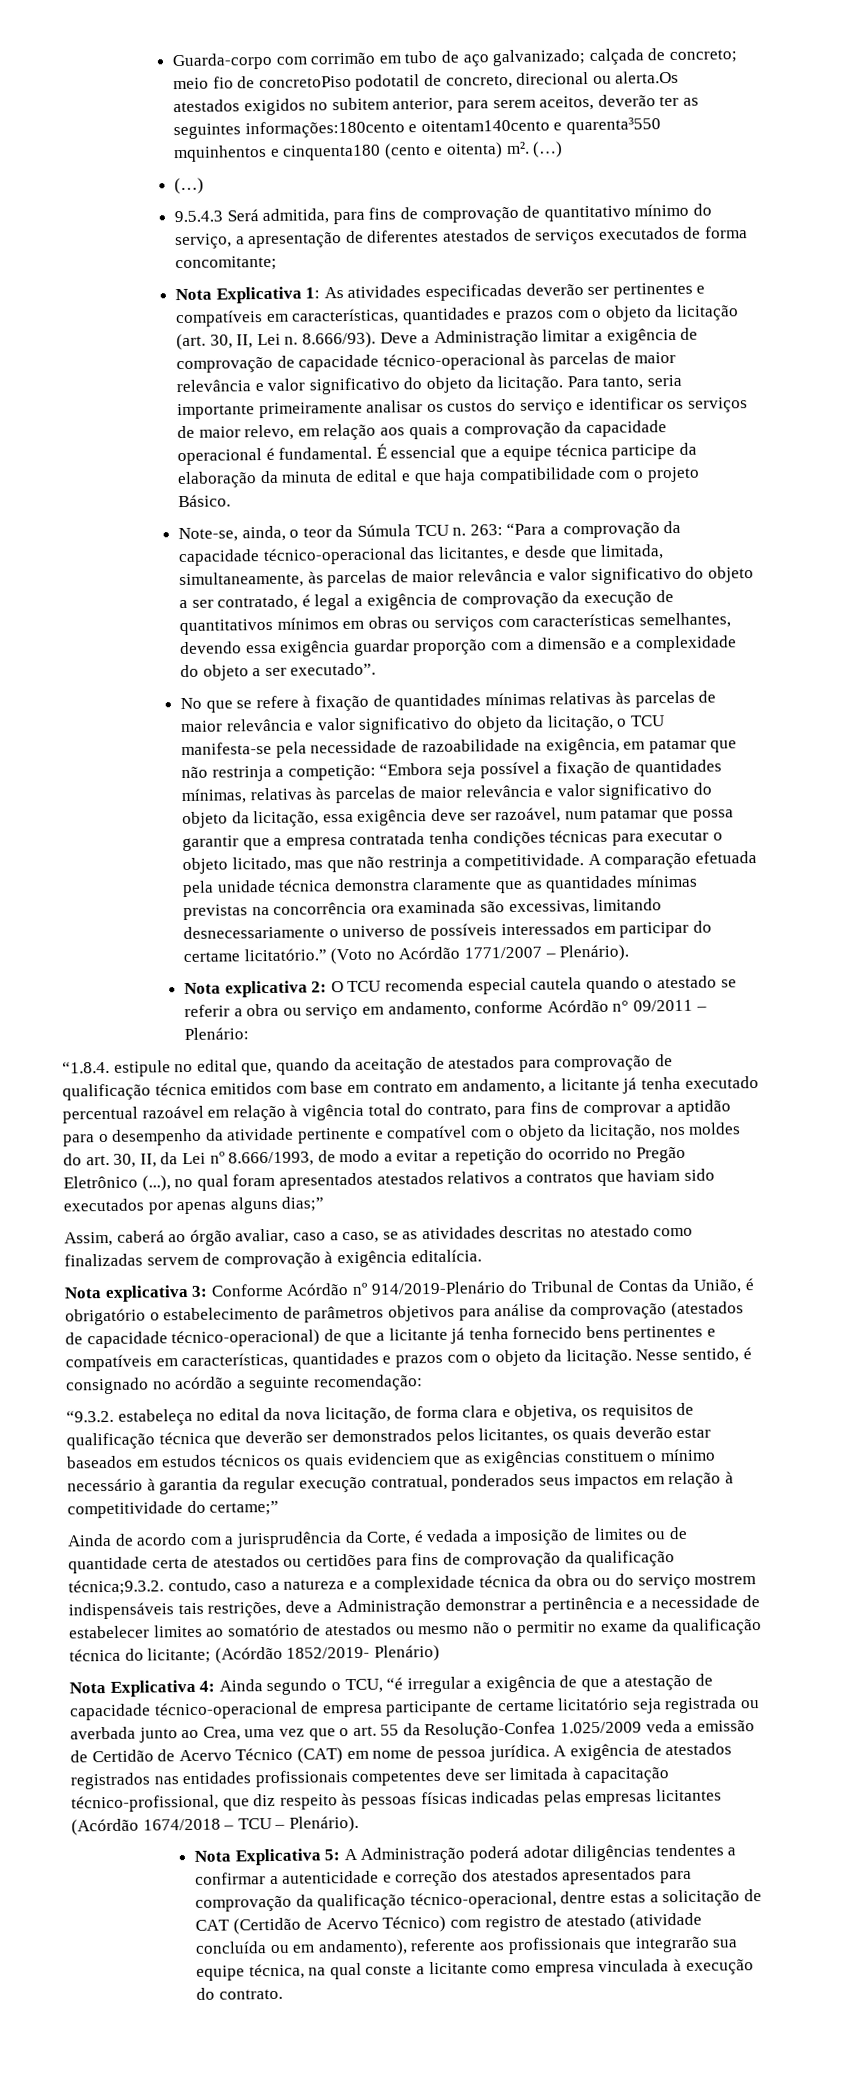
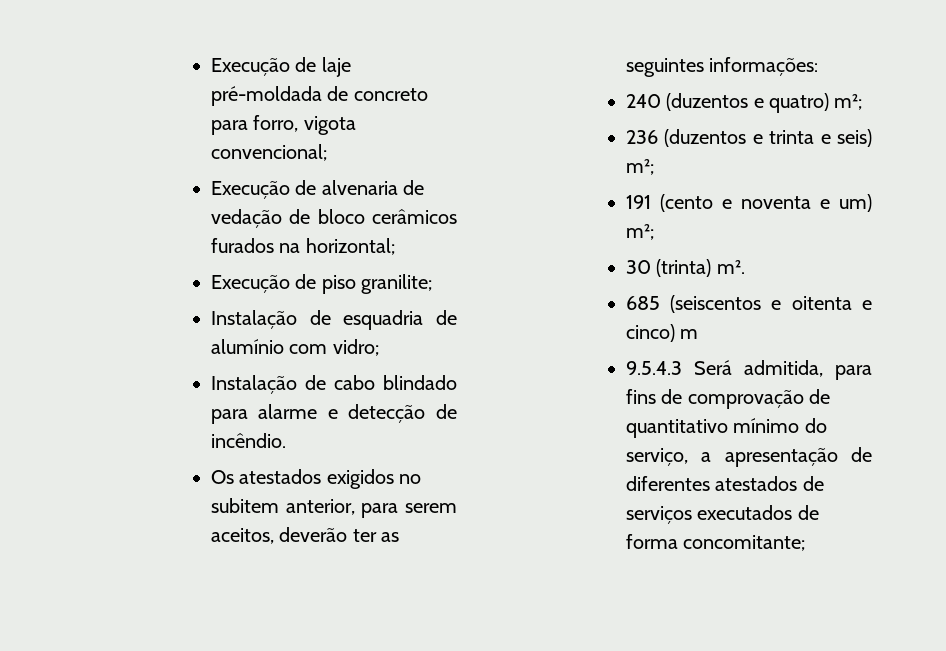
- Guarda-corpo com corrimão em tubo de aço galvanizado; calçada de concreto; meio fio de concretoPiso podotatil de concreto, direcional ou alerta.Os atestados exigidos no subitem anterior, para serem aceitos, deverão ter as seguintes informações:180cento e oitentam140cento e quarenta³550 mquinhentos e cinquenta180 (cento e oitenta) m². (…)
- (…)
+ Execução de laje pré-moldada de concreto para forro, vigota convencional;
+ Execução de alvenaria de vedação de bloco cerâmicos furados na horizontal;
+ Execução de piso granilite;
+ Instalação de esquadria de alumínio com vidro;
+ Instalação de cabo blindado para alarme e detecção de incêndio.
+ Os atestados exigidos no subitem anterior, para serem aceitos, deverão ter as seguintes informações:
+ 240 (duzentos e quatro) m²;
+ 236 (duzentos e trinta e seis) m²;
+ 191 (cento e noventa e um) m²;
+ 30 (trinta) m².
+ 685 (seiscentos e oitenta e cinco) m
- Nota Explicativa 1: As atividades especificadas deverão ser pertinentes e compatíveis em características, quantidades e prazos com o objeto da licitação (art. 30, II, Lei n. 8.666/93). Deve a Administração limitar a exigência de comprovação de capacidade técnico-operacional às parcelas de maior relevância e valor significativo do objeto da licitação. Para tanto, seria importante primeiramente analisar os custos do serviço e identificar os serviços de maior relevo, em relação aos quais a comprovação da capacidade operacional é fundamental. É essencial que a equipe técnica participe da elaboração da minuta de edital e que haja compatibilidade com o projeto Básico.
- Note-se, ainda, o teor da Súmula TCU n. 263: “Para a comprovação da capacidade técnico-operacional das licitantes, e desde que limitada, simultaneamente, às parcelas de maior relevância e valor significativo do objeto a ser contratado, é legal a exigência de comprovação da execução de quantitativos mínimos em obras ou serviços com características semelhantes, devendo essa exigência guardar proporção com a dimensão e a complexidade do objeto a ser executado”.
- No que se refere à fixação de quantidades mínimas relativas às parcelas de maior relevância e valor significativo do objeto da licitação, o TCU manifesta-se pela necessidade de razoabilidade na exigência, em patamar que não restrinja a competição: “Embora seja possível a fixação de quantidades mínimas, relativas às parcelas de maior relevância e valor significativo do objeto da licitação, essa exigência deve ser razoável, num patamar que possa garantir que a empresa contratada tenha condições técnicas para executar o objeto licitado, mas que não restrinja a competitividade. A comparação efetuada pela unidade técnica demonstra claramente que as quantidades mínimas previstas na concorrência ora examinada são excessivas, limitando desnecessariamente o universo de possíveis interessados em participar do certame licitatório.” (Voto no Acórdão 1771/2007 – Plenário).
- Nota explicativa 2: O TCU recomenda especial cautela quando o atestado se referir a obra ou serviço em andamento, conforme Acórdão n° 09/2011 – Plenário:
- “1.8.4. estipule no edital que, quando da aceitação de atestados para comprovação de qualificação técnica emitidos com base em contrato em andamento, a licitante já tenha executado percentual razoável em relação à vigência total do contrato, para fins de comprovar a aptidão para o desempenho da atividade pertinente e compatível com o objeto da licitação, nos moldes do art. 30, II, da Lei nº 8.666/1993, de modo a evitar a repetição do ocorrido no Pregão Eletrônico (...), no qual foram apresentados atestados relativos a contratos que haviam sido executados por apenas alguns dias;”
- Assim, caberá ao órgão avaliar, caso a caso, se as atividades descritas no atestado como finalizadas servem de comprovação à exigência editalícia.
- Nota explicativa 3: Conforme Acórdão nº 914/2019-Plenário do Tribunal de Contas da União, é obrigatório o estabelecimento de parâmetros objetivos para análise da comprovação (atestados de capacidade técnico-operacional) de que a licitante já tenha fornecido bens pertinentes e compatíveis em características, quantidades e prazos com o objeto da licitação. Nesse sentido, é consignado no acórdão a seguinte recomendação:
- “9.3.2. estabeleça no edital da nova licitação, de forma clara e objetiva, os requisitos de qualificação técnica que deverão ser demonstrados pelos licitantes, os quais deverão estar baseados em estudos técnicos os quais evidenciem que as exigências constituem o mínimo necessário à garantia da regular execução contratual, ponderados seus impactos em relação à competitividade do certame;”
- Ainda de acordo com a jurisprudência da Corte, é vedada a imposição de limites ou de quantidade certa de atestados ou certidões para fins de comprovação da qualificação técnica;9.3.2. contudo, caso a natureza e a complexidade técnica da obra ou do serviço mostrem indispensáveis tais restrições, deve a Administração demonstrar a pertinência e a necessidade de estabelecer limites ao somatório de atestados ou mesmo não o permitir no exame da qualificação técnica do licitante; (Acórdão 1852/2019- Plenário)
- Nota Explicativa 4: Ainda segundo o TCU, “é irregular a exigência de que a atestação de capacidade técnico-operacional de empresa participante de certame licitatório seja registrada ou averbada junto ao Crea, uma vez que o art. 55 da Resolução-Confea 1.025/2009 veda a emissão de Certidão de Acervo Técnico (CAT) em nome de pessoa jurídica. A exigência de atestados registrados nas entidades profissionais competentes deve ser limitada à capacitação técnico-profissional, que diz respeito às pessoas físicas indicadas pelas empresas licitantes (Acórdão 1674/2018 – TCU – Plenário).
- Nota Explicativa 5: A Administração poderá adotar diligências tendentes a confirmar a autenticidade e correção dos atestados apresentados para comprovação da qualificação técnico-operacional, dentre estas a solicitação de CAT (Certidão de Acervo Técnico) com registro de atestado (atividade concluída ou em andamento), referente aos profissionais que integrarão sua equipe técnica, na qual conste a licitante como empresa vinculada à execução do contrato.

